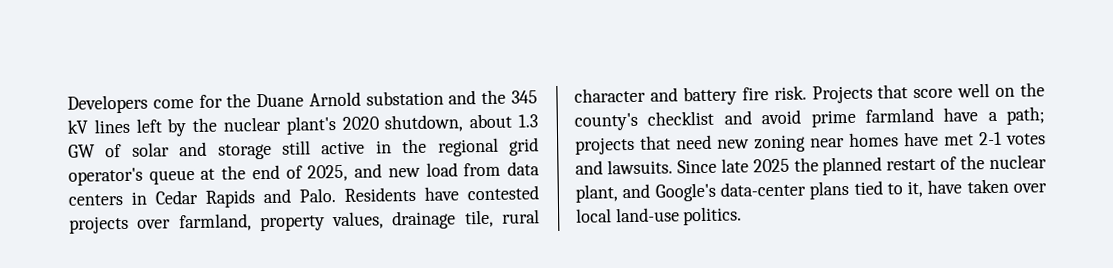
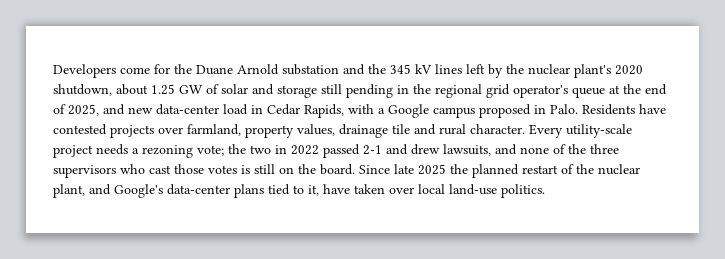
- Developers come for the Duane Arnold substation and the 345 kV lines left by the nuclear plant's 2020 shutdown, about 1.3 GW of solar and storage still active in the regional grid operator's queue at the end of 2025, and new load from data centers in Cedar Rapids and Palo.
+ Developers come for the Duane Arnold substation and the 345 kV lines left by the nuclear plant's 2020 shutdown, about 1.25 GW of solar and storage still pending in the regional grid operator's queue at the end of 2025, and new data-center load in Cedar Rapids, with a Google campus proposed in Palo.
- Residents have contested projects over farmland, property values, drainage tile, rural character and battery fire risk. Projects that score well on the county's checklist and avoid prime farmland have a path; projects that need new zoning near homes have met 2-1 votes and lawsuits.
+ Residents have contested projects over farmland, property values, drainage tile and rural character. Every utility-scale project needs a rezoning vote; the two in 2022 passed 2-1 and drew lawsuits, and none of the three supervisors who cast those votes is still on the board.

